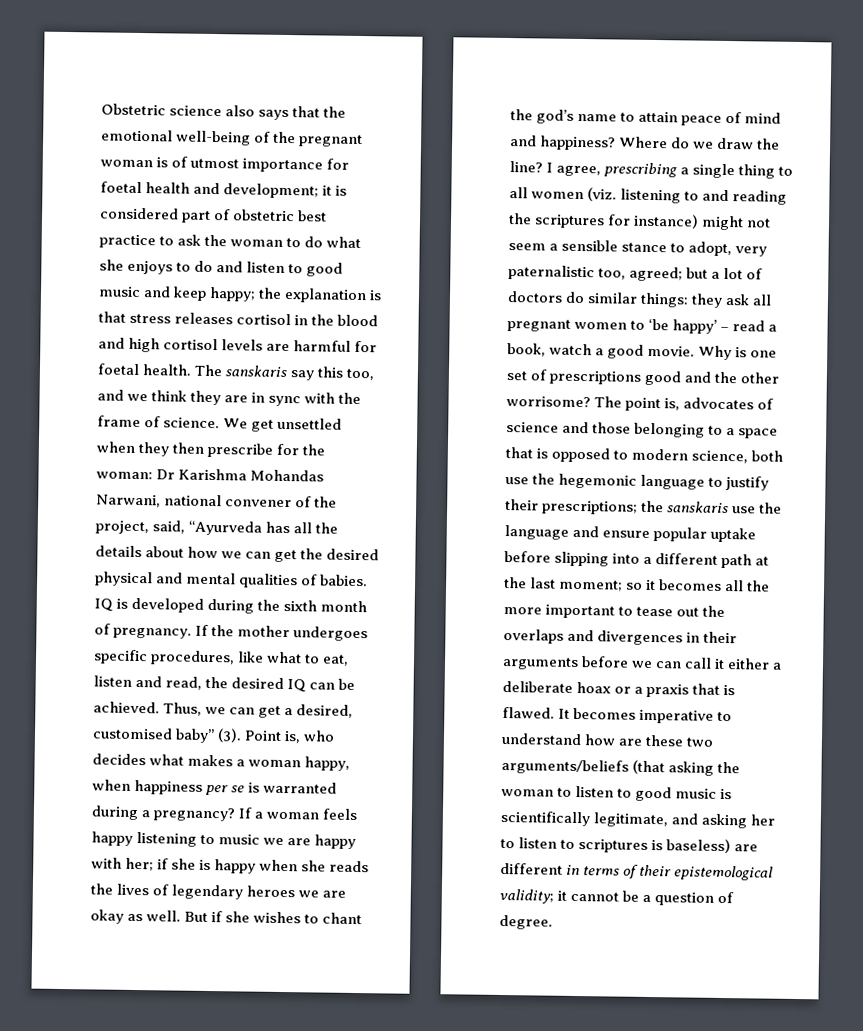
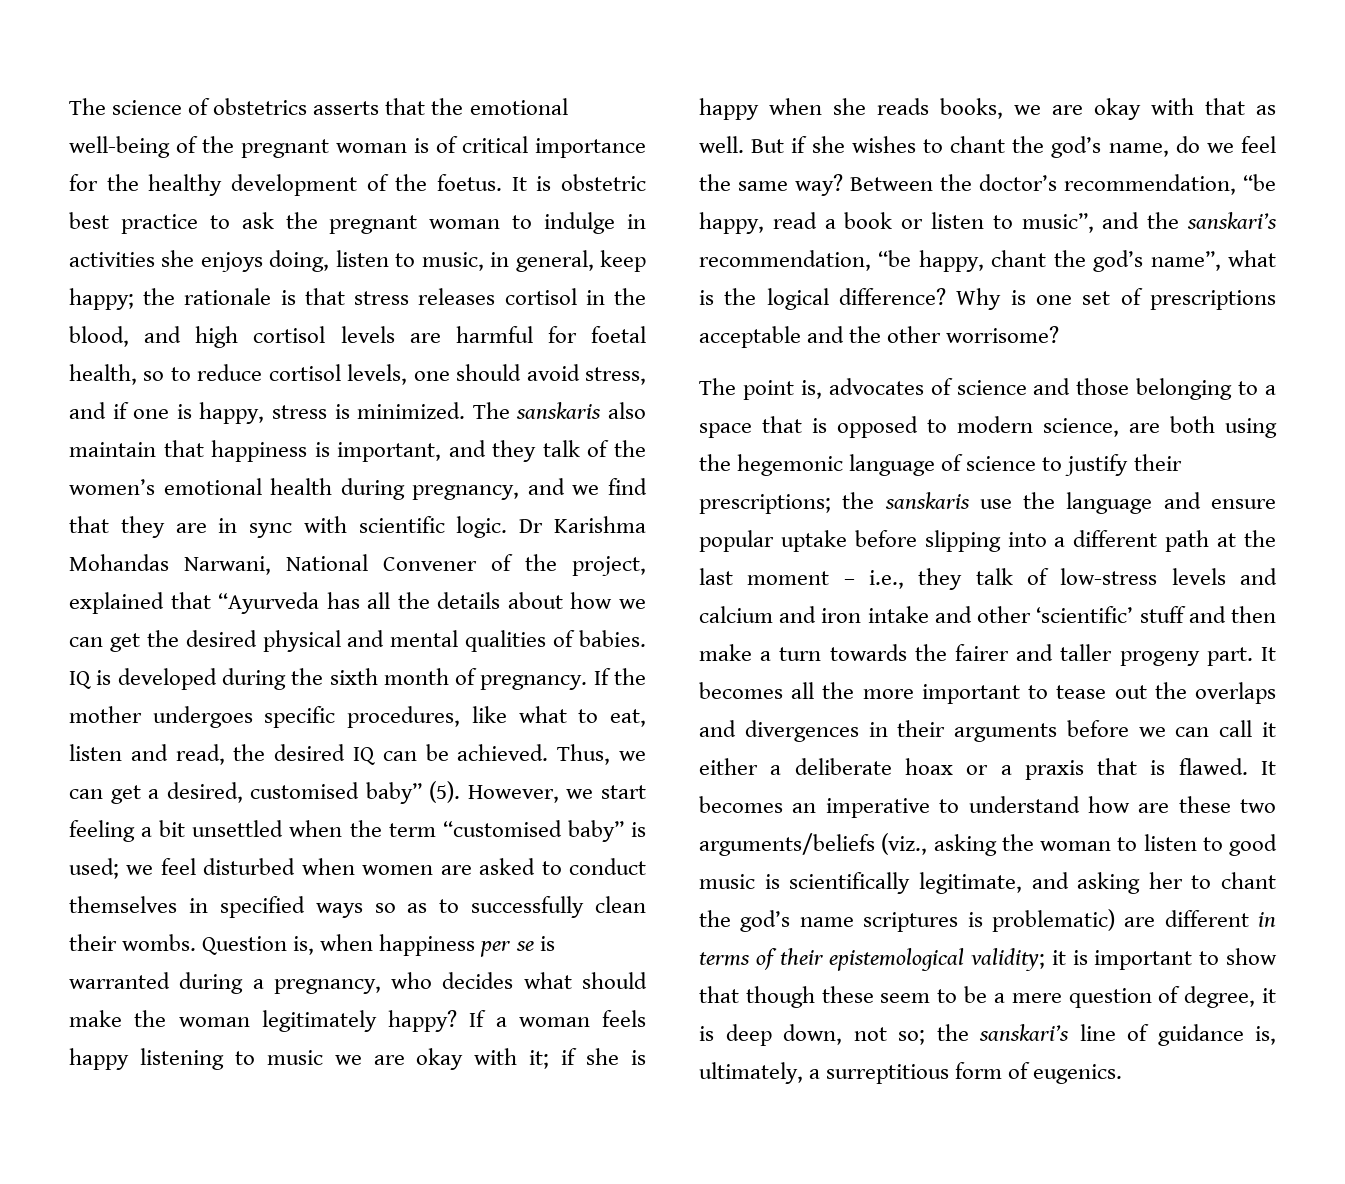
- Obstetric science also says that the emotional well-being of the pregnant woman is of utmost importance for foetal health and development; it is considered part of obstetric best practice to ask the woman to do what she enjoys to do and listen to good music and keep happy;
+ The science of obstetrics asserts that the emotional well-being of the pregnant woman is of critical importance for the healthy development of the foetus. It is obstetric best practice to ask the pregnant woman to indulge in activities she enjoys doing, listen to music, in general, keep happy;
- the explanation is that stress releases cortisol in the blood and high cortisol levels are harmful for foetal health. The sanskaris say this too, and we think they are in sync with the frame of science. We get unsettled when they then prescribe for the woman:
+ the rationale is that stress releases cortisol in the blood, and high cortisol levels are harmful for foetal health, so to reduce cortisol levels, one should avoid stress, and if one is happy, stress is minimized. The sanskaris also maintain that happiness is important, and they talk of the women’s emotional health during pregnancy, and we find that they are in sync with scientific logic.
- Dr Karishma Mohandas Narwani, national convener of the project, said, “Ayurveda has all the details about how we can get the desired physical and mental qualities of babies.
+ Dr Karishma Mohandas Narwani, National Convener of the project, explained that “Ayurveda has all the details about how we can get the desired physical and mental qualities of babies.
- Thus, we can get a desired, customised baby” (3). Point is, who decides what makes a woman happy, when happiness per se is warranted during a pregnancy?
+ Thus, we can get a desired, customised baby” (5). However, we start feeling a bit unsettled when the term “customised baby” is used; we feel disturbed when women are asked to conduct themselves in specified ways so as to successfully clean their wombs. Question is, when happiness per se is warranted during a pregnancy, who decides what should make the woman legitimately happy?
- If a woman feels happy listening to music we are happy with her; if she is happy when she reads the lives of legendary heroes we are okay as well.
+ If a woman feels happy listening to music we are okay with it; if she is happy when she reads books, we are okay with that as well.
- But if she wishes to chant the god’s name to attain peace of mind and happiness? Where do we draw the line? I agree, prescribing a single thing to all women (viz. listening to and reading the scriptures for instance) might not seem a sensible stance to adopt, very paternalistic too, agreed; but a lot of doctors do similar things: they ask all pregnant women to ‘be happy’ – read a book, watch a good movie.
+ But if she wishes to chant the god’s name, do we feel the same way? Between the doctor’s recommendation, “be happy, read a book or listen to music”, and the sanskari’s recommendation, “be happy, chant the god’s name”, what is the logical difference?
- Why is one set of prescriptions good and the other worrisome? The point is, advocates of science and those belonging to a space that is opposed to modern science, both use the hegemonic language to justify their prescriptions;
+ Why is one set of prescriptions acceptable and the other worrisome?
+ The point is, advocates of science and those belonging to a space that is opposed to modern science, are both using the hegemonic language of science to justify their prescriptions;
- the sanskaris use the language and ensure popular uptake before slipping into a different path at the last moment; so it becomes all the more important to tease out the overlaps and divergences in their arguments before we can call it either a deliberate hoax or a praxis that is flawed.
+ the sanskaris use the language and ensure popular uptake before slipping into a different path at the last moment – i.e., they talk of low-stress levels and calcium and iron intake and other ‘scientific’ stuff and then make a turn towards the fairer and taller progeny part. It becomes all the more important to tease out the overlaps and divergences in their arguments before we can call it either a deliberate hoax or a praxis that is flawed.
- It becomes imperative to understand how are these two arguments/beliefs (that asking the woman to listen to good music is scientifically legitimate, and asking her to listen to scriptures is baseless) are different in terms of their epistemological validity; it cannot be a question of degree.
+ It becomes an imperative to understand how are these two arguments/beliefs (viz., asking the woman to listen to good music is scientifically legitimate, and asking her to chant the god’s name scriptures is problematic) are different in terms of their epistemological validity; it is important to show that though these seem to be a mere question of degree, it is deep down, not so; the sanskari’s line of guidance is, ultimately, a surreptitious form of eugenics.

